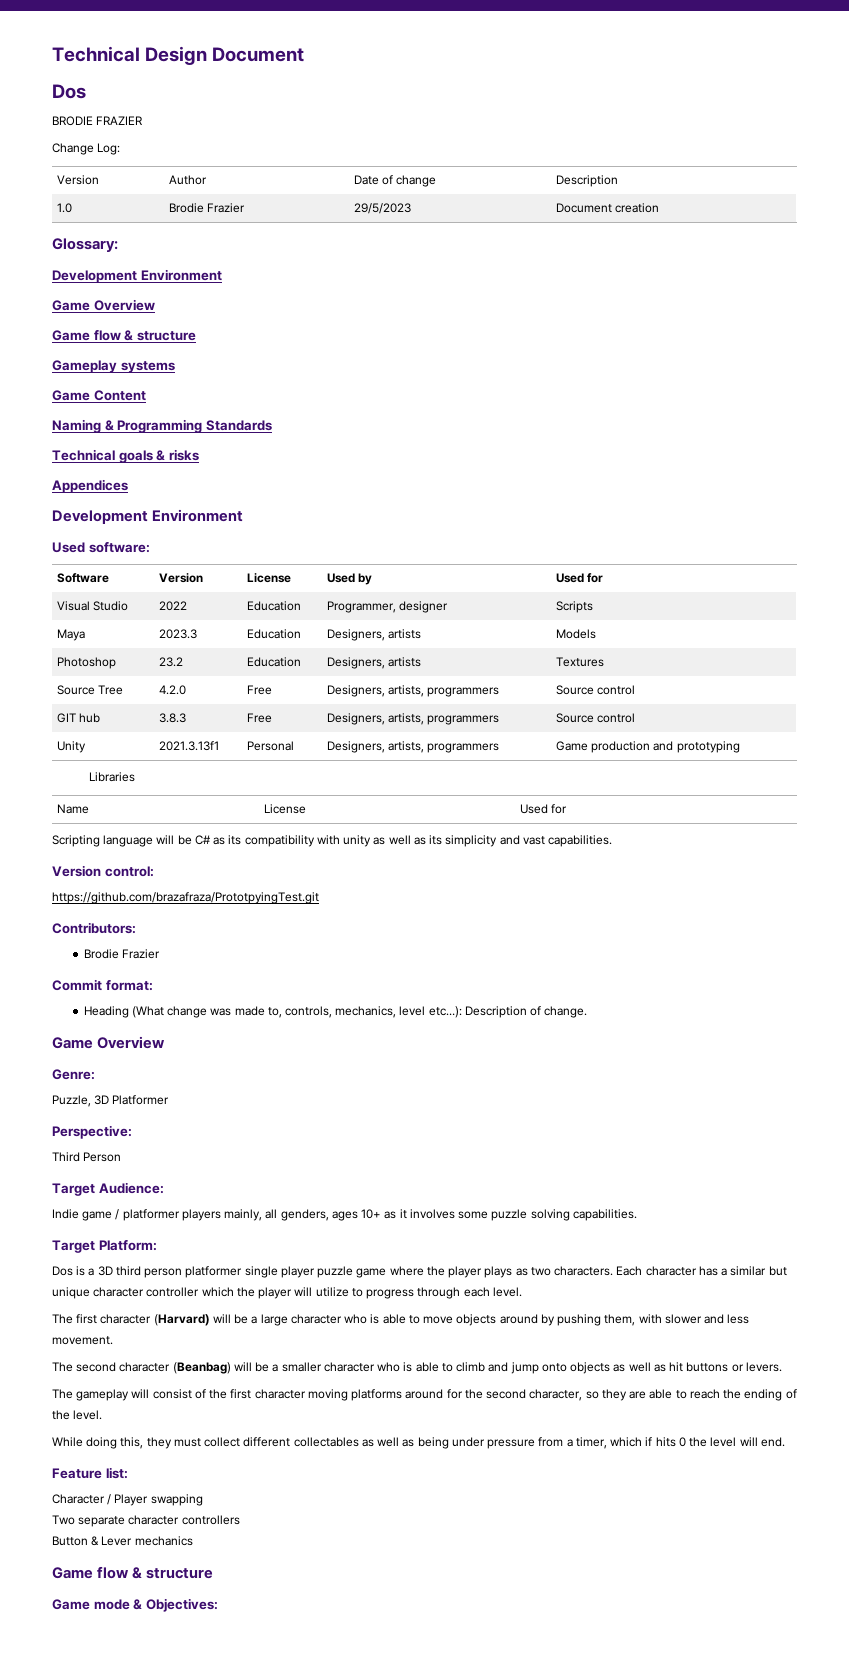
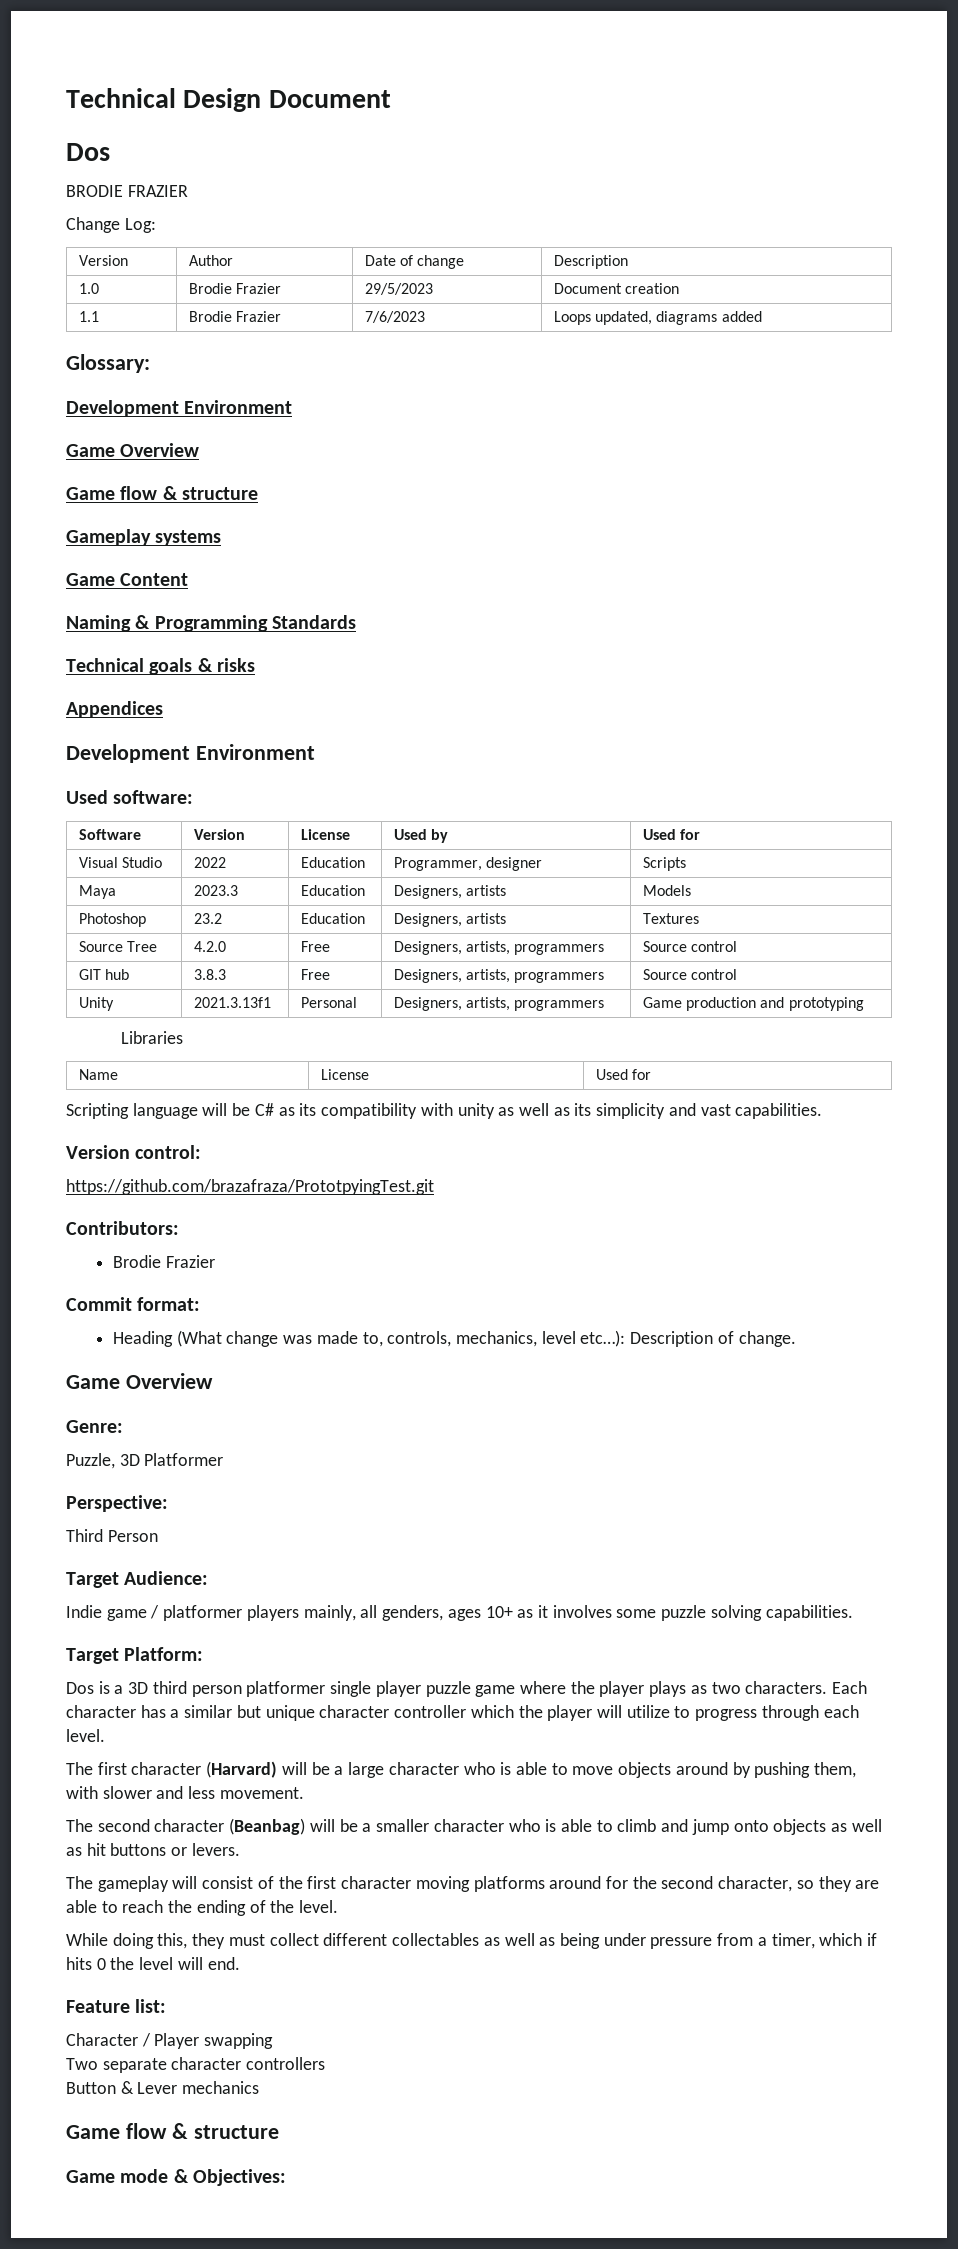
+ 1.1 | Brodie Frazier | 7/6/2023 | Loops updated, diagrams added

